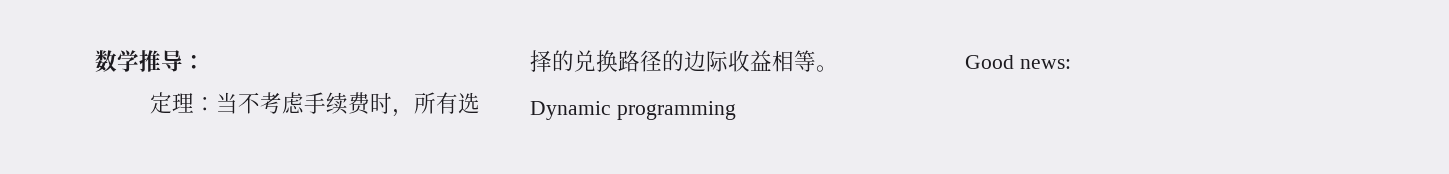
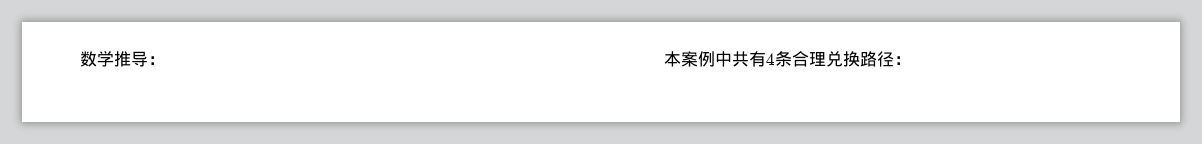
- 定理：当不考虑手续费时，所有选择的兑换路径的边际收益相等。
- Dynamic programming
- Good news:
+ 本案例中共有4条合理兑换路径：

